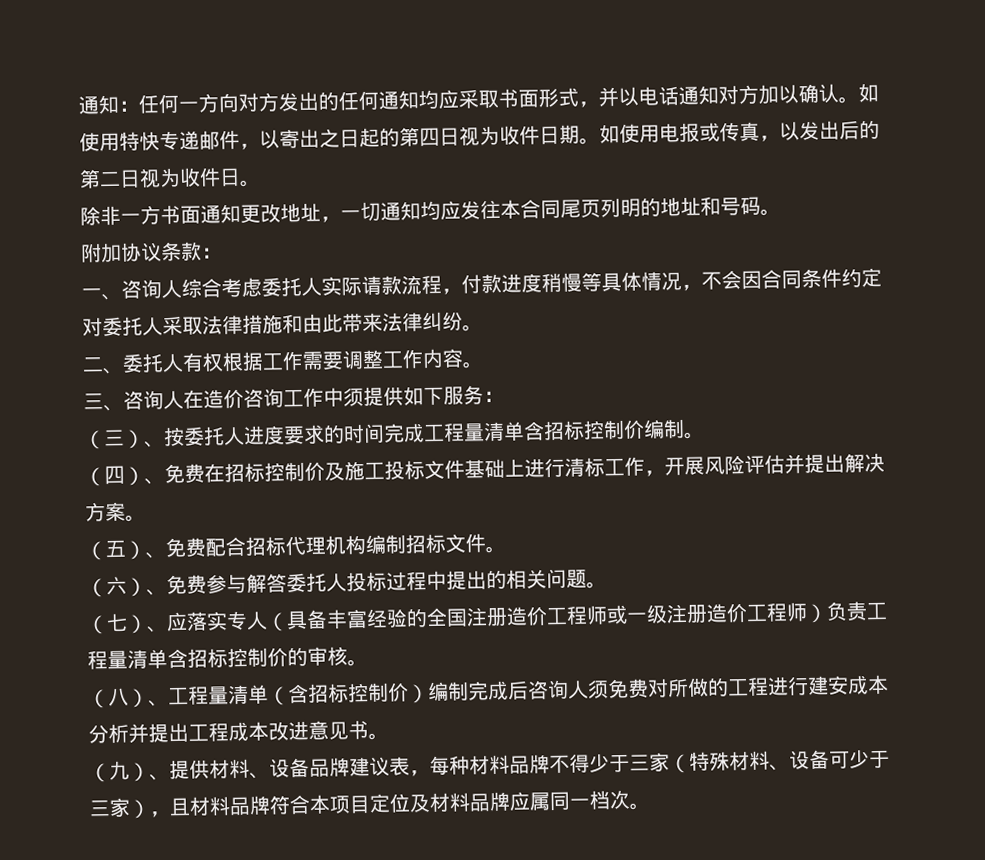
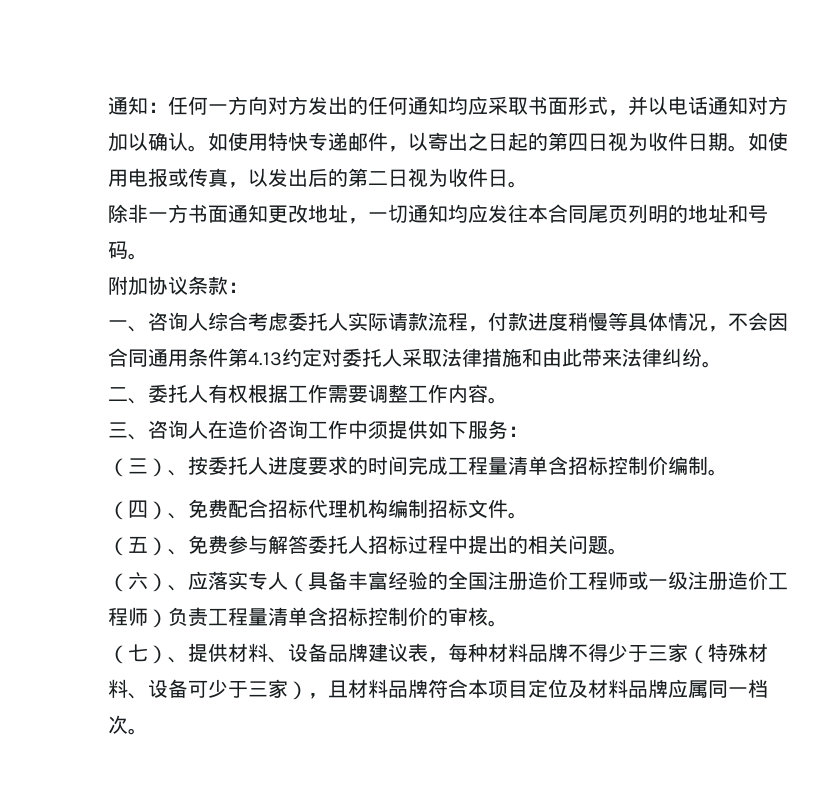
- 一、咨询人综合考虑委托人实际请款流程，付款进度稍慢等具体情况，不会因合同条件约定对委托人采取法律措施和由此带来法律纠纷。
+ 一、咨询人综合考虑委托人实际请款流程，付款进度稍慢等具体情况，不会因合同通用条件第4.13约定对委托人采取法律措施和由此带来法律纠纷。
- （四）、免费在招标控制价及施工投标文件基础上进行清标工作，开展风险评估并提出解决方案。
- （五）、免费配合招标代理机构编制招标文件。
+ （四）、免费配合招标代理机构编制招标文件。
- （六）、免费参与解答委托人投标过程中提出的相关问题。
+ （五）、免费参与解答委托人招标过程中提出的相关问题。
- （七）、应落实专人（具备丰富经验的全国注册造价工程师或一级注册造价工程师）负责工程量清单含招标控制价的审核。
+ （六）、应落实专人（具备丰富经验的全国注册造价工程师或一级注册造价工程师）负责工程量清单含招标控制价的审核。
- （八）、工程量清单（含招标控制价）编制完成后咨询人须免费对所做的工程进行建安成本分析并提出工程成本改进意见书。
- （九）、提供材料、设备品牌建议表，每种材料品牌不得少于三家（特殊材料、设备可少于三家），且材料品牌符合本项目定位及材料品牌应属同一档次。
+ （七）、提供材料、设备品牌建议表，每种材料品牌不得少于三家（特殊材料、设备可少于三家），且材料品牌符合本项目定位及材料品牌应属同一档次。

